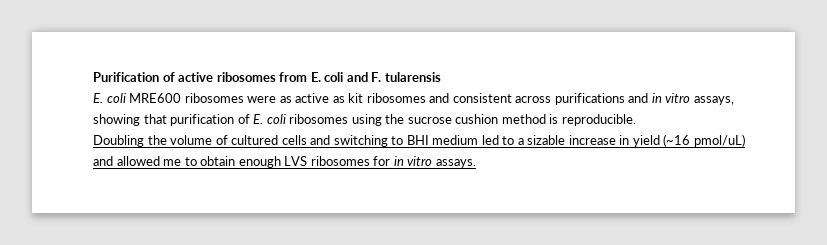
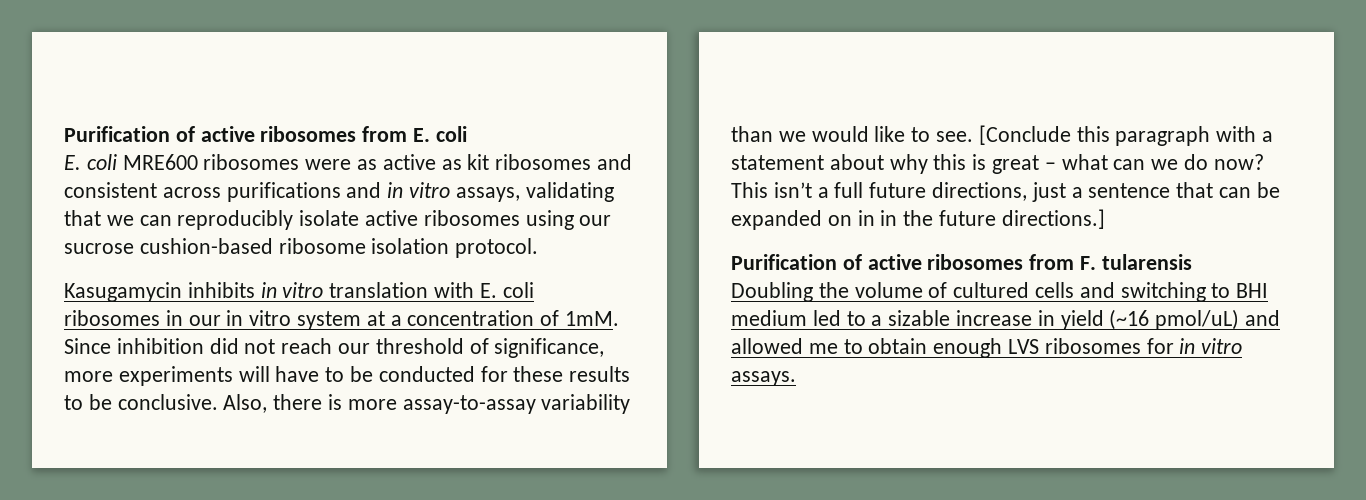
- Purification of active ribosomes from E. coli and F. tularensis
+ Purification of active ribosomes from E. coli
- E. coli MRE600 ribosomes were as active as kit ribosomes and consistent across purifications and in vitro assays, showing that purification of E. coli ribosomes using the sucrose cushion method is reproducible.
+ E. coli MRE600 ribosomes were as active as kit ribosomes and consistent across purifications and in vitro assays, validating that we can reproducibly isolate active ribosomes using our sucrose cushion-based ribosome isolation protocol.
+ Kasugamycin inhibits in vitro translation with E. coli ribosomes in our in vitro system at a concentration of 1mM. Since inhibition did not reach our threshold of significance, more experiments will have to be conducted for these results to be conclusive. Also, there is more assay-to-assay variability than we would like to see. [Conclude this paragraph with a statement about why this is great – what can we do now? This isn’t a full future directions, just a sentence that can be expanded on in in the future directions.]
+ Purification of active ribosomes from F. tularensis

